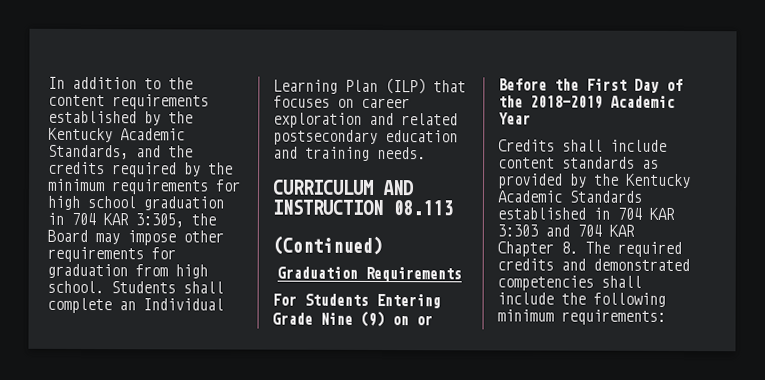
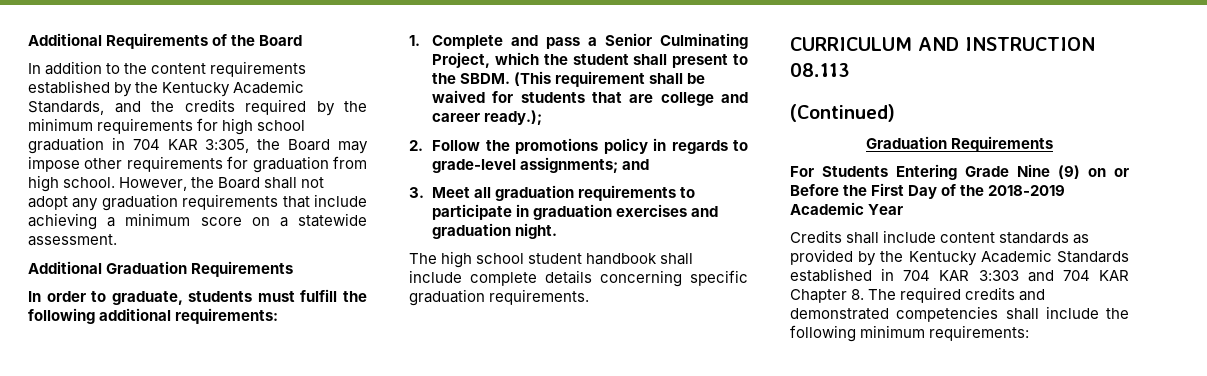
+ Additional Requirements of the Board
- Students shall complete an Individual Learning Plan (ILP) that focuses on career exploration and related postsecondary education and training needs.
+ However, the Board shall not adopt any graduation requirements that include achieving a minimum score on a statewide assessment.
+ Additional Graduation Requirements
+ In order to graduate, students must fulfill the following additional requirements:
+ 1. Complete and pass a Senior Culminating Project, which the student shall present to the SBDM. (This requirement shall be waived for students that are college and career ready.);
+ 2. Follow the promotions policy in regards to grade-level assignments; and
+ 3. Meet all graduation requirements to participate in graduation exercises and graduation night.
+ The high school student handbook shall include complete details concerning specific graduation requirements.

